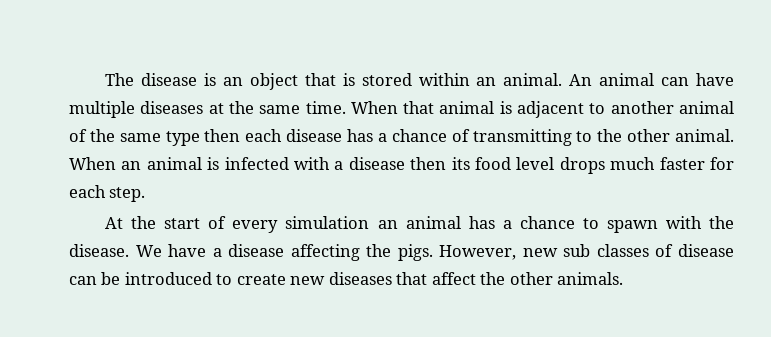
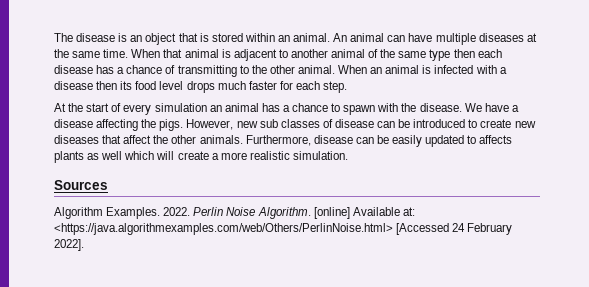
+ Furthermore, disease can be easily updated to affects plants as well which will create a more realistic simulation.
+ Sources
+ Algorithm Examples. 2022. Perlin Noise Algorithm. [online] Available at: <https://java.algorithmexamples.com/web/Others/PerlinNoise.html> [Accessed 24 February 2022].

